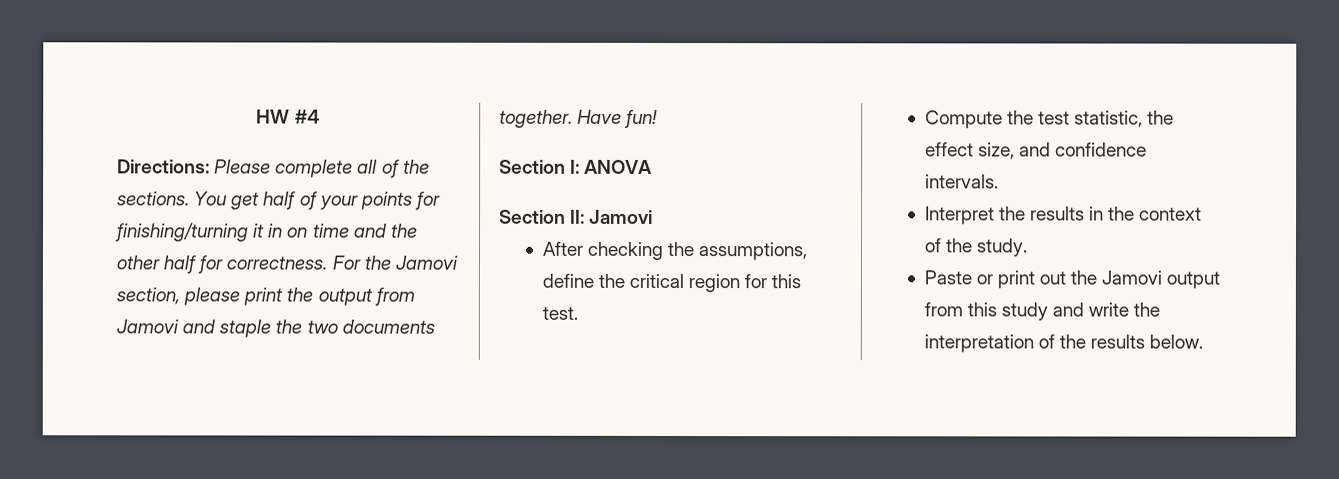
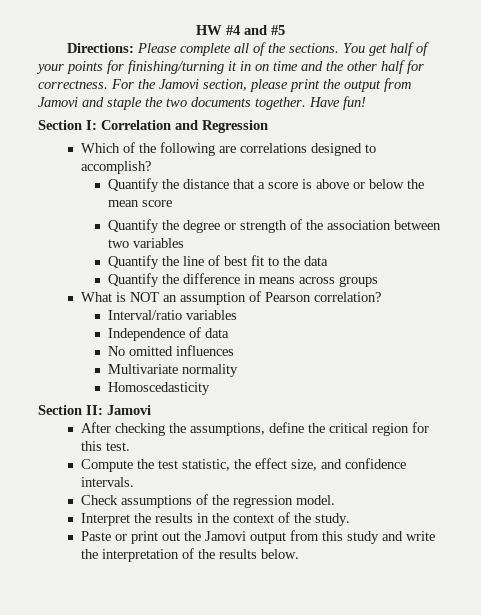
- HW #4
+ HW #4 and #5
- Section I: ANOVA
+ Section I: Correlation and Regression
+ Which of the following are correlations designed to accomplish?
+ Quantify the distance that a score is above or below the mean score
+ Quantify the degree or strength of the association between two variables
+ Quantify the line of best fit to the data
+ Quantify the difference in means across groups
+ What is NOT an assumption of Pearson correlation?
+ Interval/ratio variables
+ Independence of data
+ No omitted influences
+ Multivariate normality
+ Homoscedasticity
+ Check assumptions of the regression model.

